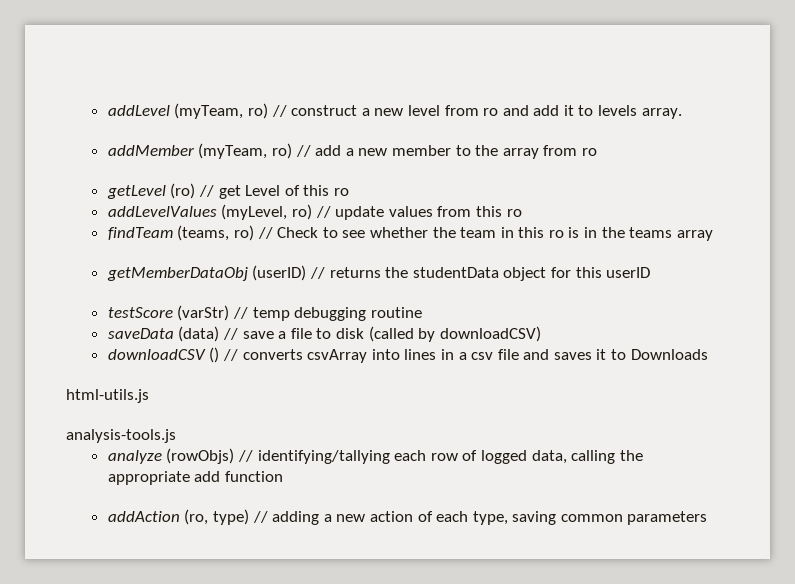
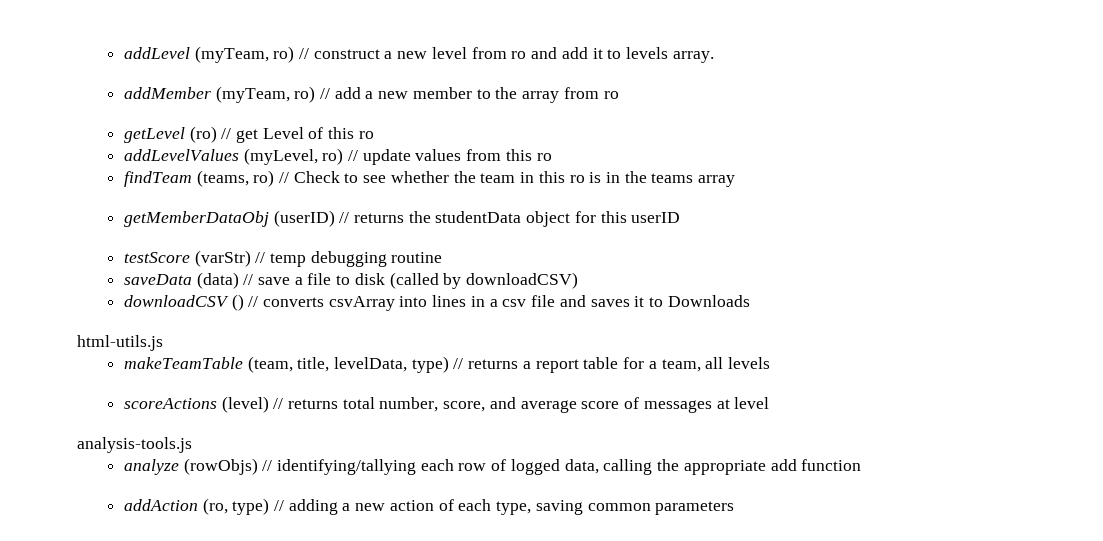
+ makeTeamTable (team, title, levelData, type) // returns a report table for a team, all levels
+ scoreActions (level) // returns total number, score, and average score of messages at level

